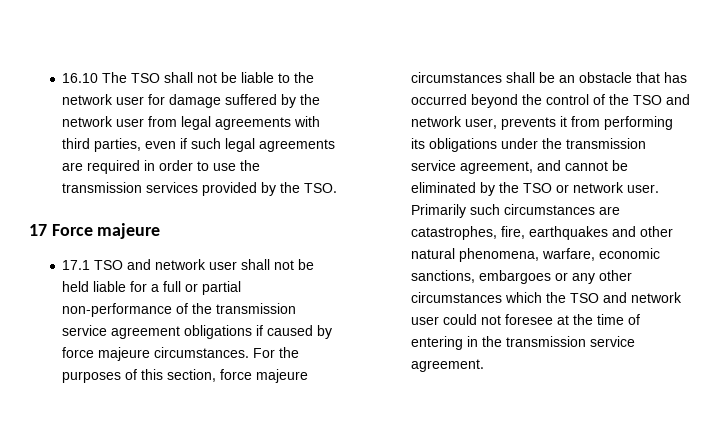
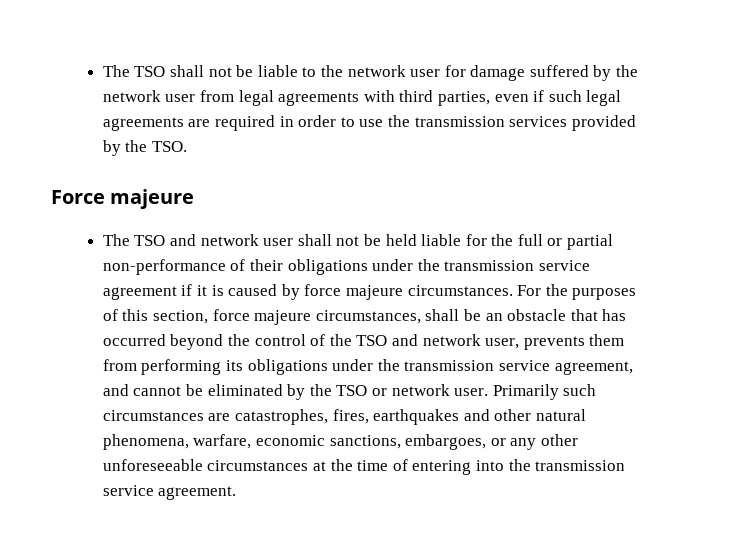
- 16.10 The TSO shall not be liable to the network user for damage suffered by the network user from legal agreements with third parties, even if such legal agreements are required in order to use the transmission services provided by the TSO.
+ The TSO shall not be liable to the network user for damage suffered by the network user from legal agreements with third parties, even if such legal agreements are required in order to use the transmission services provided by the TSO.
- 17 Force majeure
+ Force majeure
- 17.1 TSO and network user shall not be held liable for a full or partial non-performance of the transmission service agreement obligations if caused by force majeure circumstances.
+ The TSO and network user shall not be held liable for the full or partial non-performance of their obligations under the transmission service agreement if it is caused by force majeure circumstances.
- For the purposes of this section, force majeure circumstances shall be an obstacle that has occurred beyond the control of the TSO and network user, prevents it from performing its obligations under the transmission service agreement, and cannot be eliminated by the TSO or network user.
+ For the purposes of this section, force majeure circumstances, shall be an obstacle that has occurred beyond the control of the TSO and network user, prevents them from performing its obligations under the transmission service agreement, and cannot be eliminated by the TSO or network user.
- Primarily such circumstances are catastrophes, fire, earthquakes and other natural phenomena, warfare, economic sanctions, embargoes or any other circumstances which the TSO and network user could not foresee at the time of entering in the transmission service agreement.
+ Primarily such circumstances are catastrophes, fires, earthquakes and other natural phenomena, warfare, economic sanctions, embargoes, or any other unforeseeable circumstances at the time of entering into the transmission service agreement.

